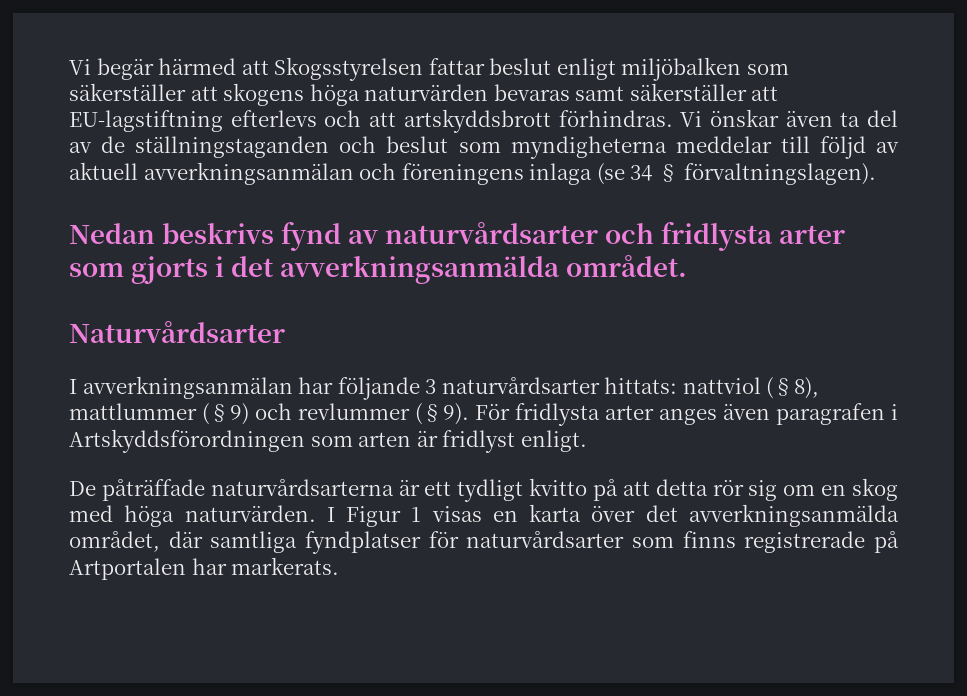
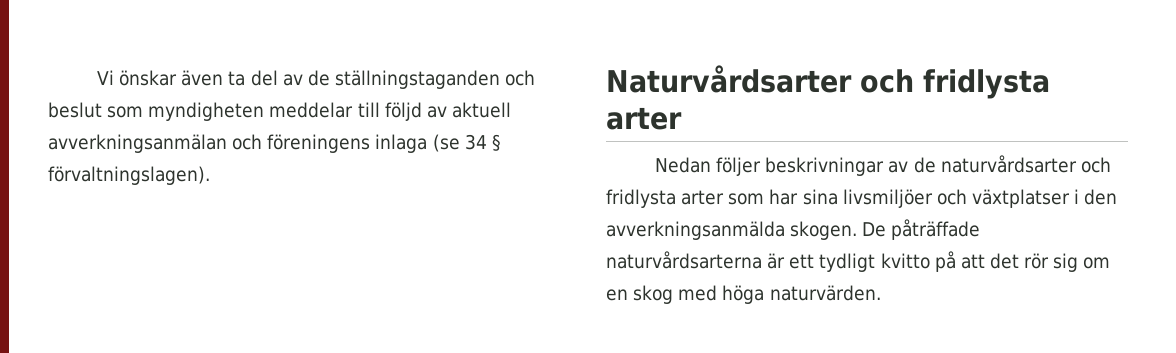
- Vi begär härmed att Skogsstyrelsen fattar beslut enligt miljöbalken som säkerställer att skogens höga naturvärden bevaras samt säkerställer att EU-lagstiftning efterlevs och att artskyddsbrott förhindras. Vi önskar även ta del av de ställningstaganden och beslut som myndigheterna meddelar till följd av aktuell avverkningsanmälan och föreningens inlaga (se 34 § förvaltningslagen).
+ Vi önskar även ta del av de ställningstaganden och beslut som myndigheten meddelar till följd av aktuell avverkningsanmälan och föreningens inlaga (se 34 § förvaltningslagen).
- Nedan beskrivs fynd av naturvårdsarter och fridlysta arter som gjorts i det avverkningsanmälda området.
- Naturvårdsarter
- I avverkningsanmälan har följande 3 naturvårdsarter hittats: nattviol (§8), mattlummer (§9) och revlummer (§9). För fridlysta arter anges även paragrafen i Artskyddsförordningen som arten är fridlyst enligt.
- De påträffade naturvårdsarterna är ett tydligt kvitto på att detta rör sig om en skog med höga naturvärden. I Figur 1 visas en karta över det avverkningsanmälda området, där samtliga fyndplatser för naturvårdsarter som finns registrerade på Artportalen har markerats.
+ Naturvårdsarter och fridlysta arter
+ Nedan följer beskrivningar av de naturvårdsarter och fridlysta arter som har sina livsmiljöer och växtplatser i den avverkningsanmälda skogen. De påträffade naturvårdsarterna är ett tydligt kvitto på att det rör sig om en skog med höga naturvärden.

